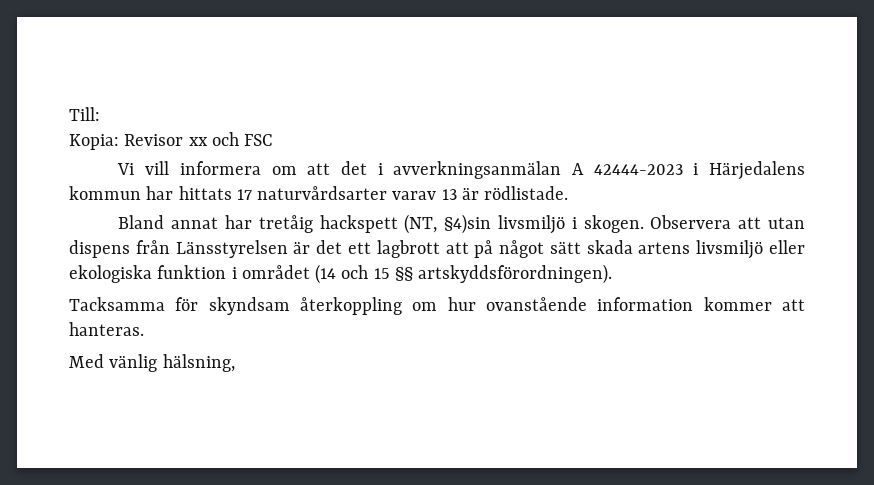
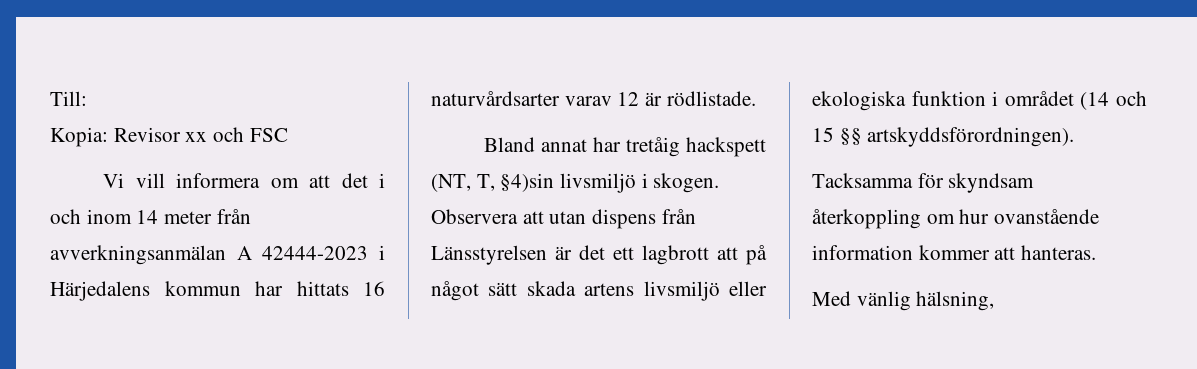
- Vi vill informera om att det i avverkningsanmälan A 42444-2023 i Härjedalens kommun har hittats 17 naturvårdsarter varav 13 är rödlistade.
+ Vi vill informera om att det i och inom 14 meter från avverkningsanmälan A 42444-2023 i Härjedalens kommun har hittats 16 naturvårdsarter varav 12 är rödlistade.
- Bland annat har tretåig hackspett (NT, §4)sin livsmiljö i skogen.
+ Bland annat har tretåig hackspett (NT, T, §4)sin livsmiljö i skogen.

